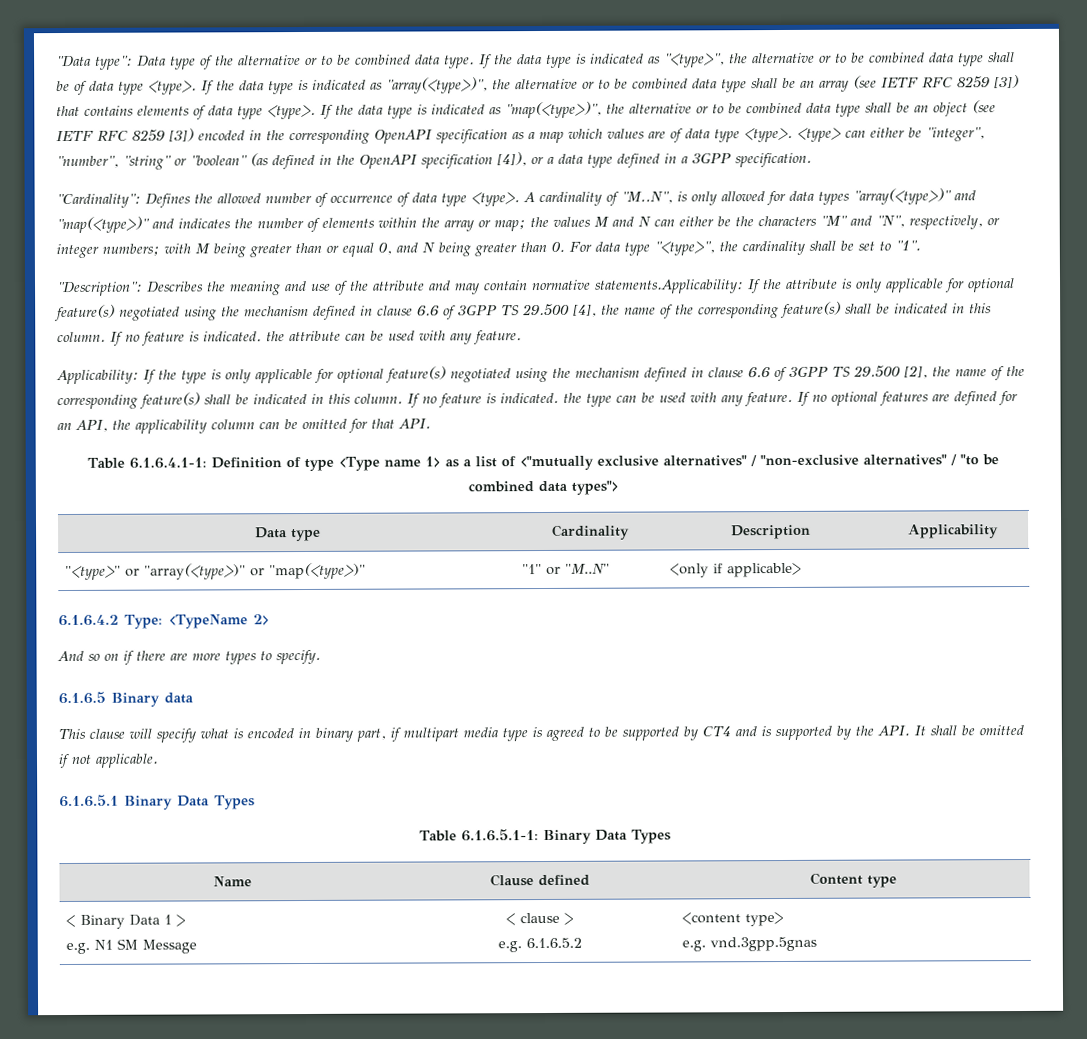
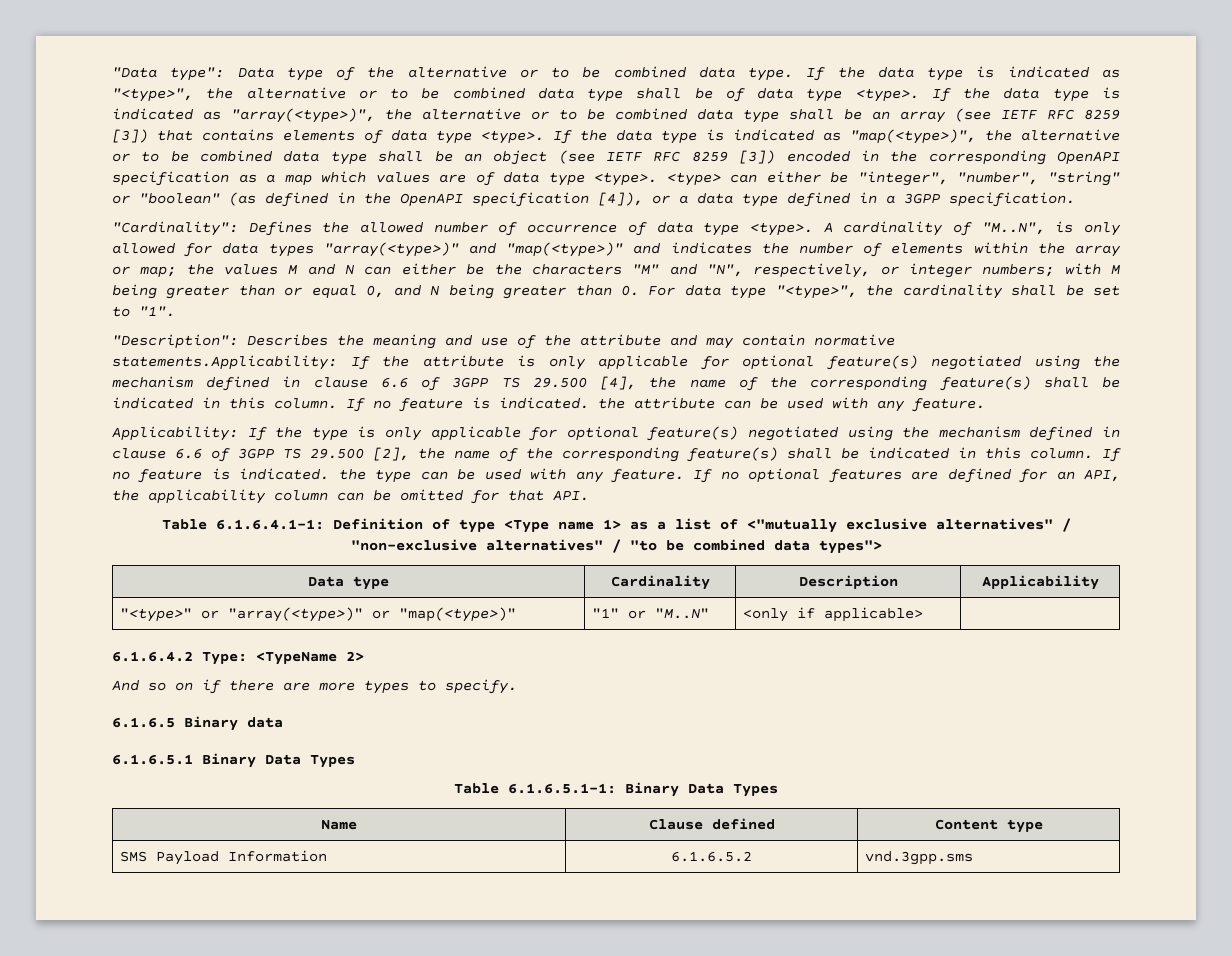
- This clause will specify what is encoded in binary part, if multipart media type is agreed to be supported by CT4 and is supported by the API. It shall be omitted if not applicable.
- < Binary Data 1 >
- e.g. N1 SM Message | < clause >
- e.g. 6.1.6.5.2 | <content type>
- e.g. vnd.3gpp.5gnas
+ SMS Payload Information | 6.1.6.5.2 | vnd.3gpp.sms

